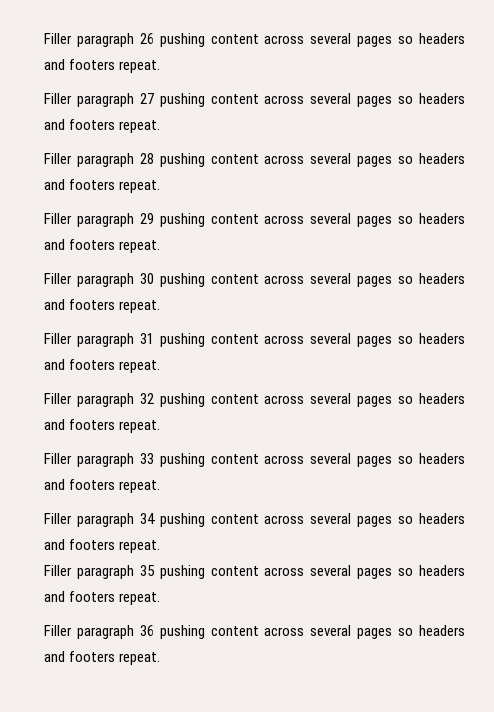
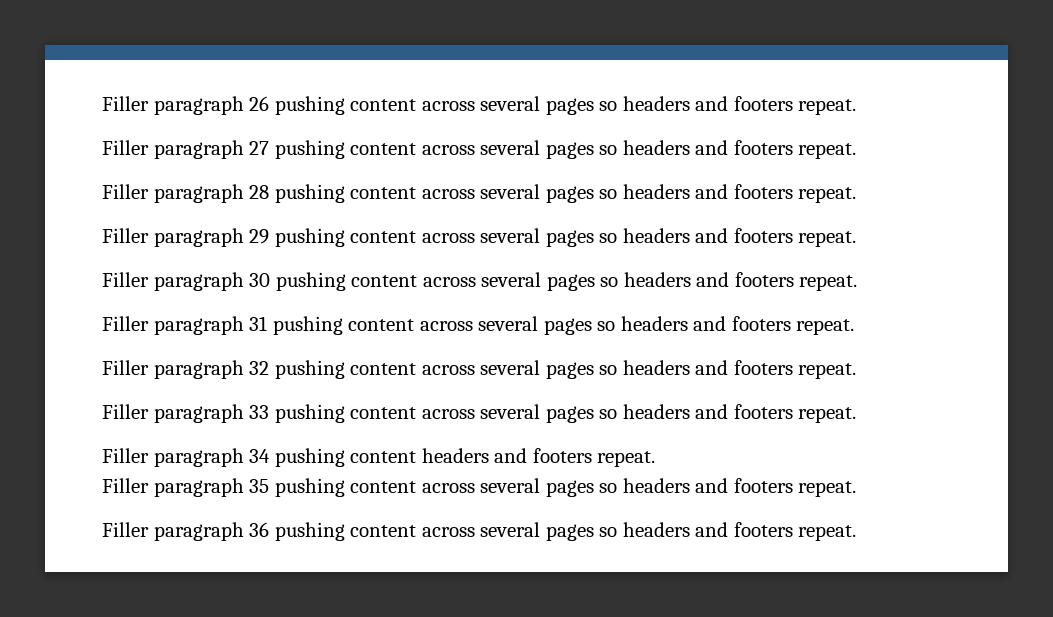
- Filler paragraph 34 pushing content across several pages so headers and footers repeat.
+ Filler paragraph 34 pushing content headers and footers repeat.

